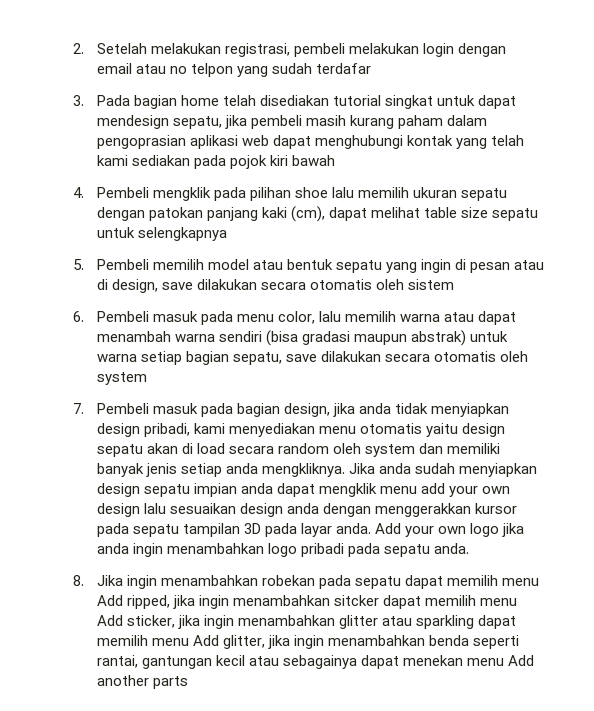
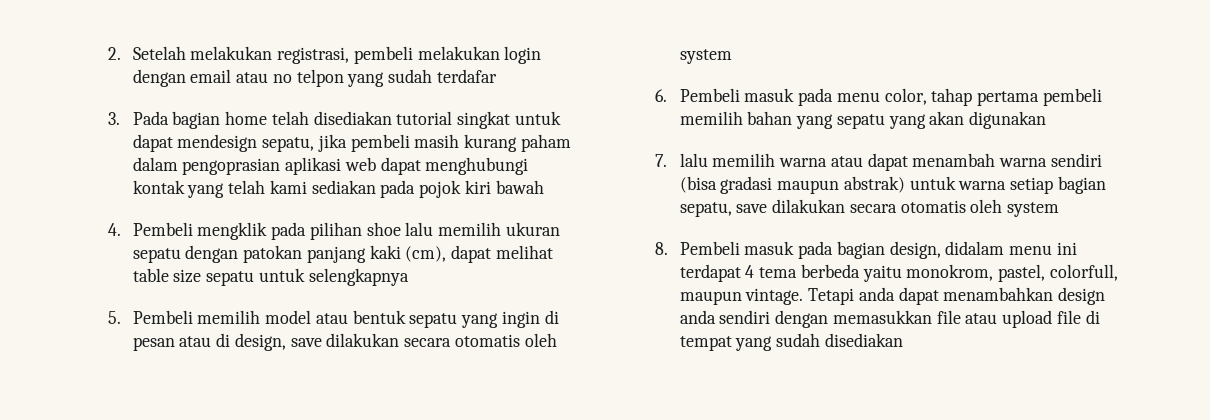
- 5. Pembeli memilih model atau bentuk sepatu yang ingin di pesan atau di design, save dilakukan secara otomatis oleh sistem
+ 5. Pembeli memilih model atau bentuk sepatu yang ingin di pesan atau di design, save dilakukan secara otomatis oleh system
- 6. Pembeli masuk pada menu color, lalu memilih warna atau dapat menambah warna sendiri (bisa gradasi maupun abstrak) untuk warna setiap bagian sepatu, save dilakukan secara otomatis oleh system
+ 6. Pembeli masuk pada menu color, tahap pertama pembeli memilih bahan yang sepatu yang akan digunakan
+ 7. lalu memilih warna atau dapat menambah warna sendiri (bisa gradasi maupun abstrak) untuk warna setiap bagian sepatu, save dilakukan secara otomatis oleh system
- 7. Pembeli masuk pada bagian design, jika anda tidak menyiapkan design pribadi, kami menyediakan menu otomatis yaitu design sepatu akan di load secara random oleh system dan memiliki banyak jenis setiap anda mengkliknya. Jika anda sudah menyiapkan design sepatu impian anda dapat mengklik menu add your own design lalu sesuaikan design anda dengan menggerakkan kursor pada sepatu tampilan 3D pada layar anda. Add your own logo jika anda ingin menambahkan logo pribadi pada sepatu anda.
- 8. Jika ingin menambahkan robekan pada sepatu dapat memilih menu Add ripped, jika ingin menambahkan sitcker dapat memilih menu Add sticker, jika ingin menambahkan glitter atau sparkling dapat memilih menu Add glitter, jika ingin menambahkan benda seperti rantai, gantungan kecil atau sebagainya dapat menekan menu Add another parts
+ 8. Pembeli masuk pada bagian design, didalam menu ini terdapat 4 tema berbeda yaitu monokrom, pastel, colorfull, maupun vintage. Tetapi anda dapat menambahkan design anda sendiri dengan memasukkan file atau upload file di tempat yang sudah disediakan

